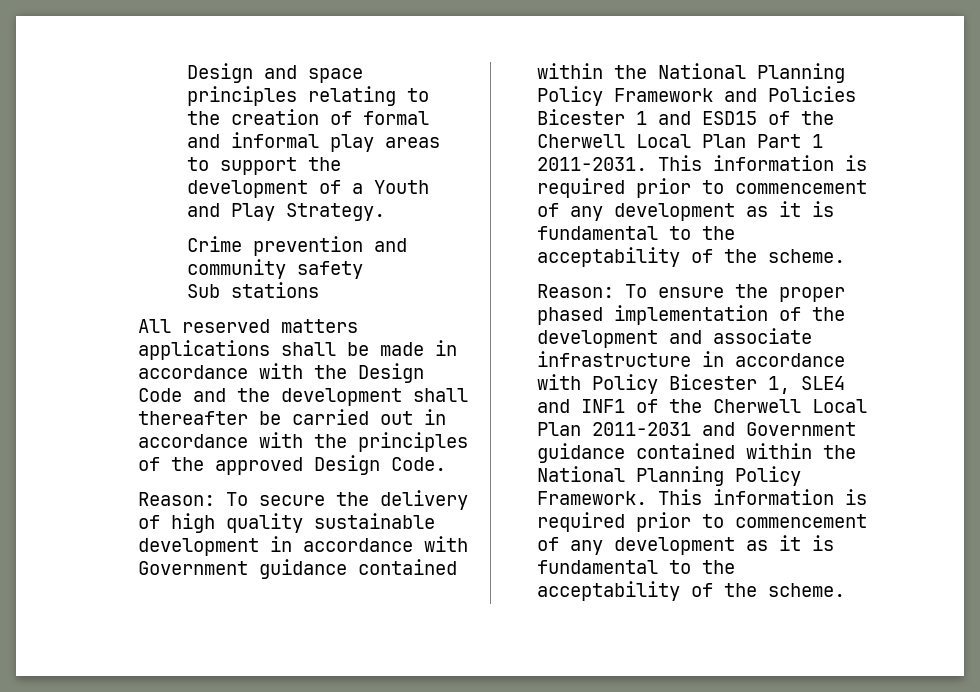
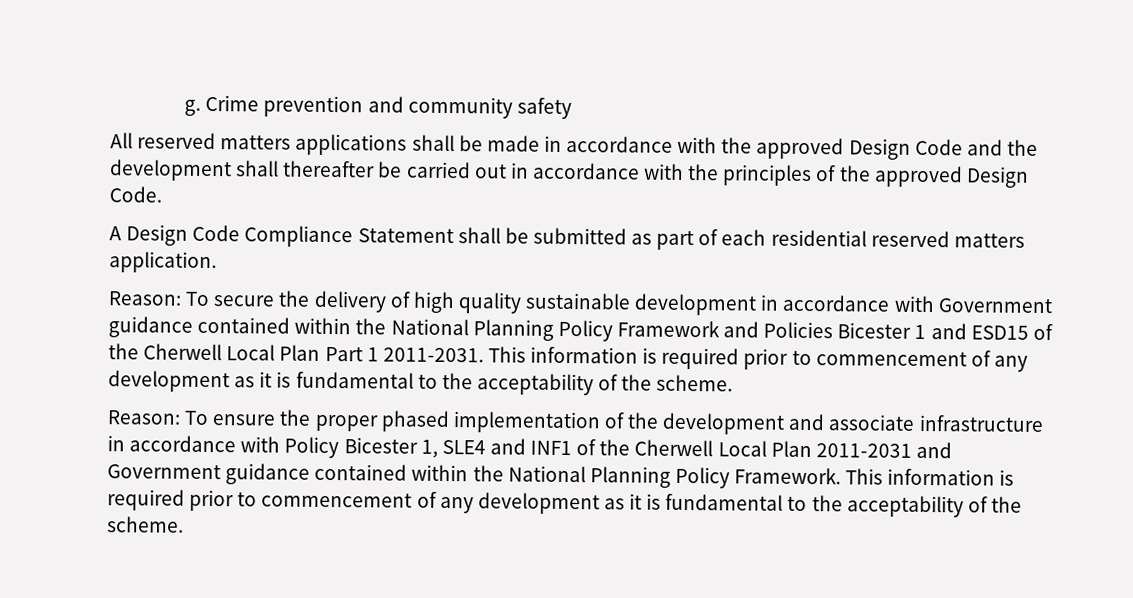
- Design and space principles relating to the creation of formal and informal play areas to support the development of a Youth and Play Strategy.
- Crime prevention and community safety
+ g. Crime prevention and community safety
- Sub stations
- All reserved matters applications shall be made in accordance with the Design Code and the development shall thereafter be carried out in accordance with the principles of the approved Design Code.
+ All reserved matters applications shall be made in accordance with the approved Design Code and the development shall thereafter be carried out in accordance with the principles of the approved Design Code.
+ A Design Code Compliance Statement shall be submitted as part of each residential reserved matters application.

